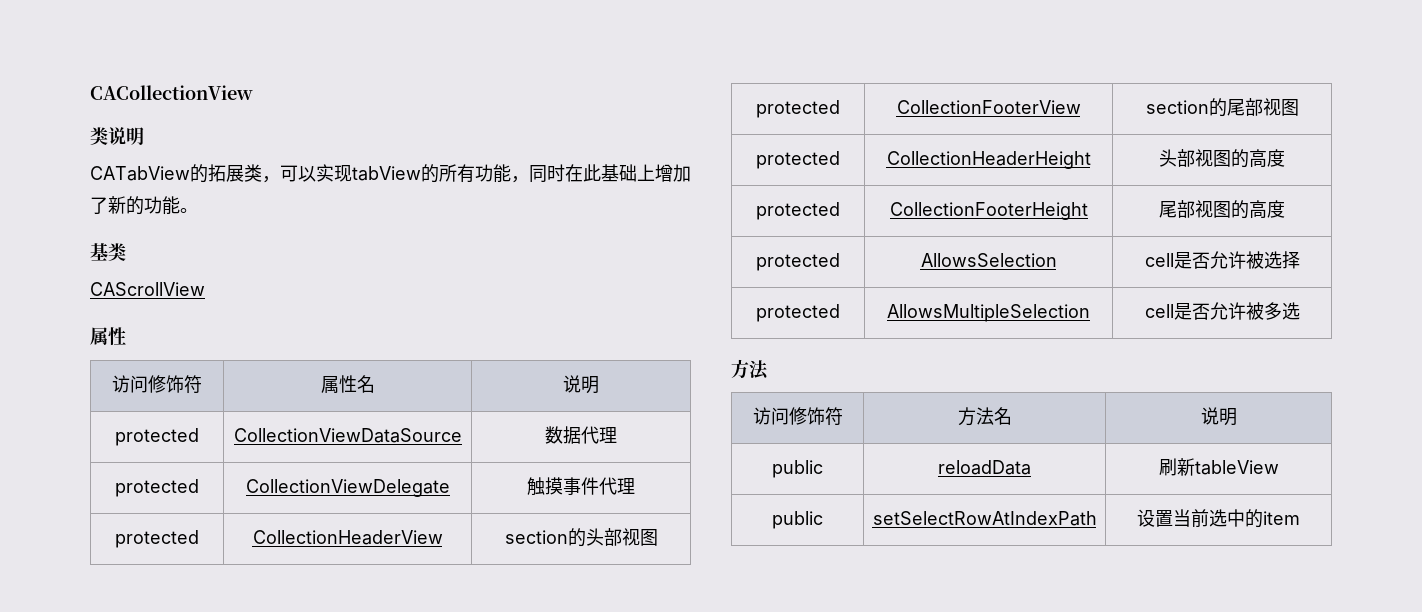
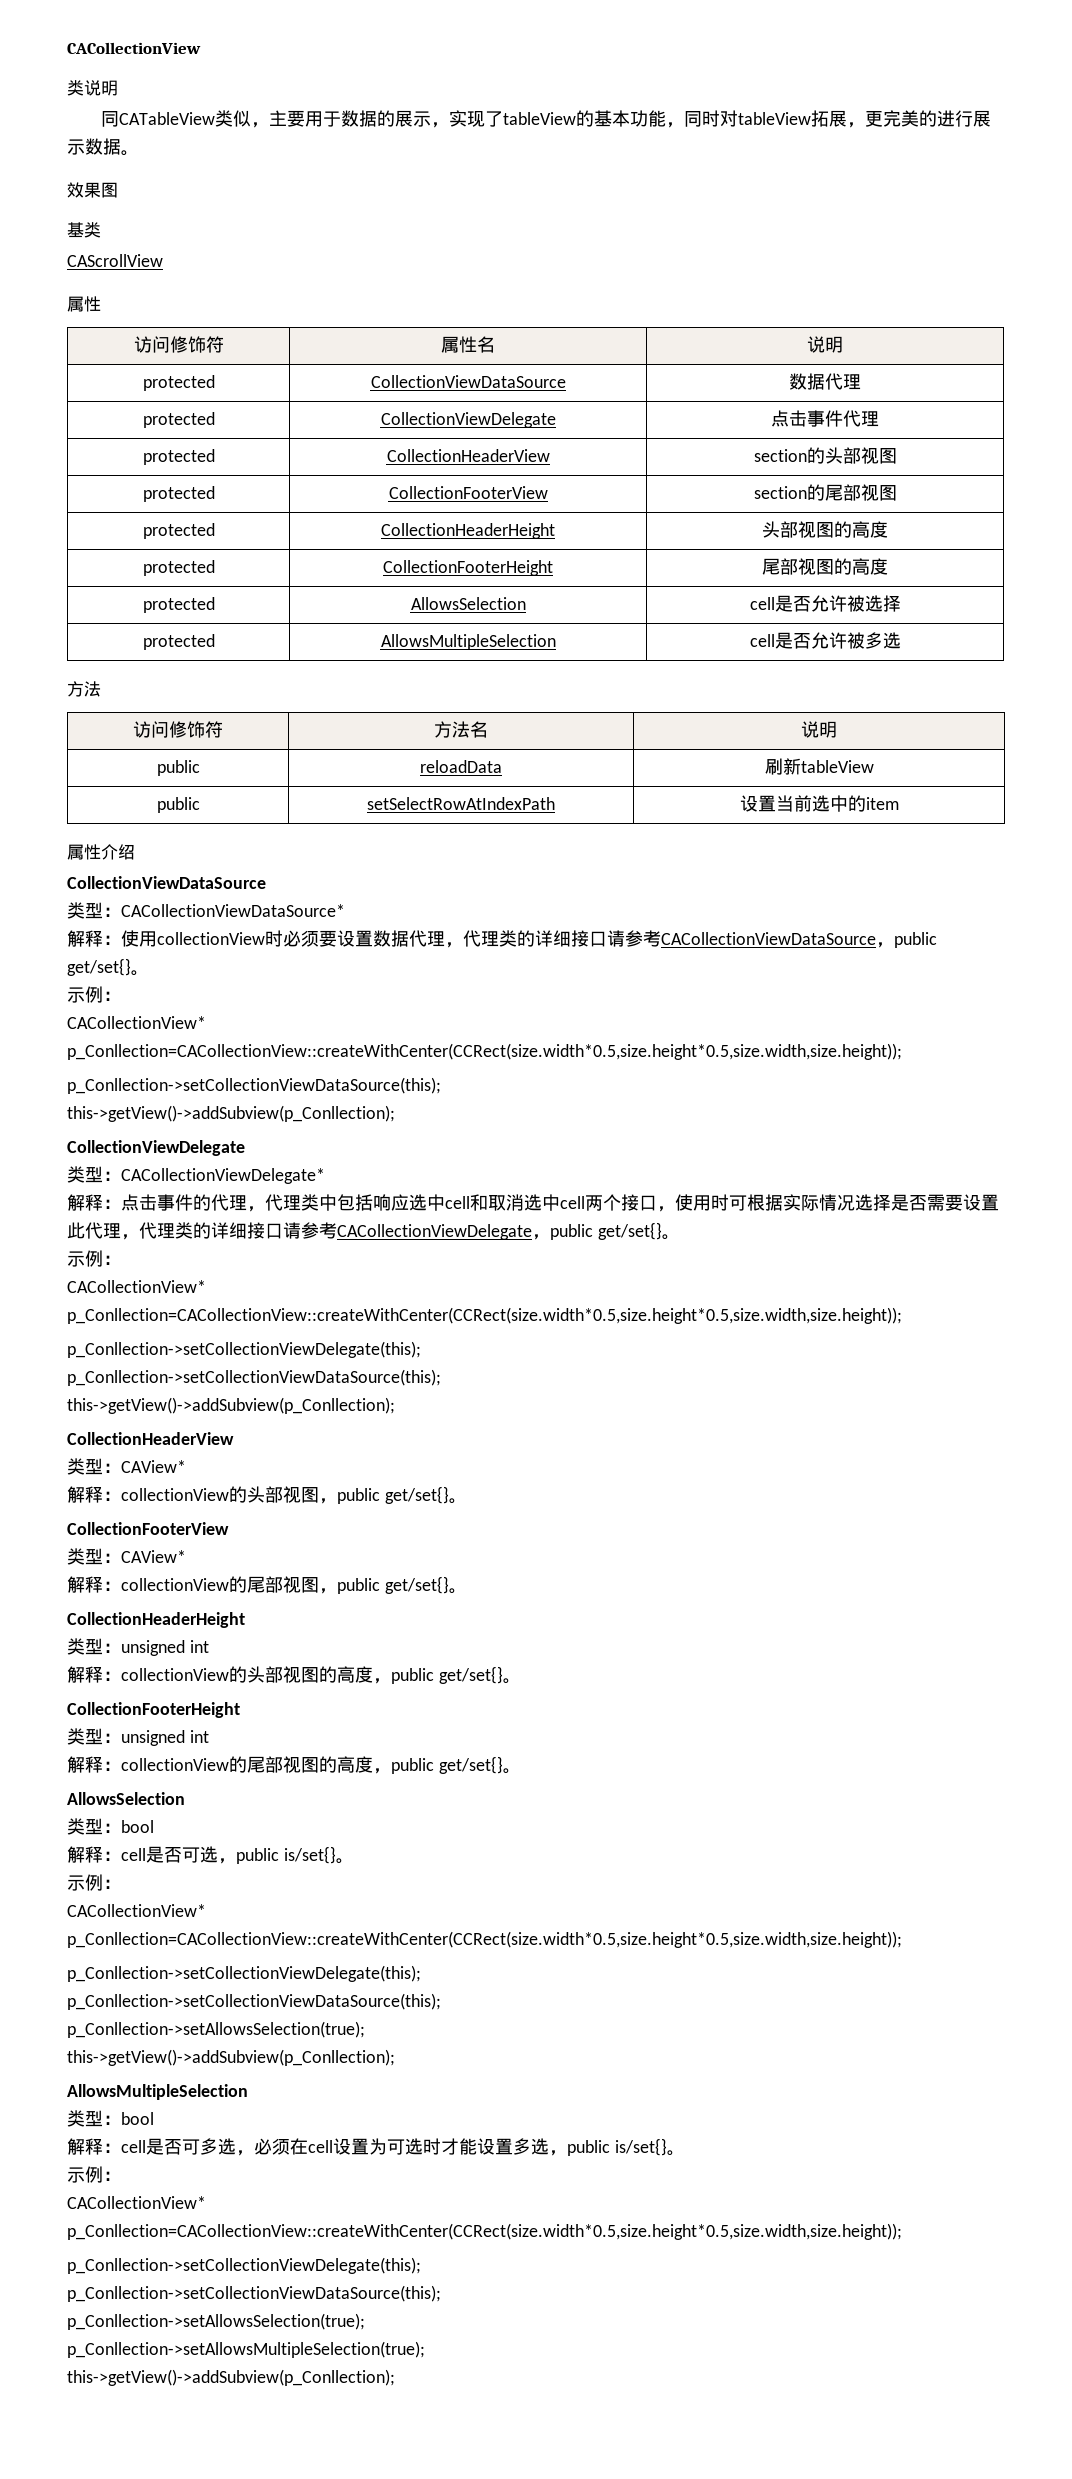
- CATabView的拓展类，可以实现tabView的所有功能，同时在此基础上增加了新的功能。
+ 同CATableView类似，主要用于数据的展示，实现了tableView的基本功能，同时对tableView拓展，更完美的进行展示数据。
+ 效果图
- protected | CollectionViewDelegate | 触摸事件代理
+ protected | CollectionViewDelegate | 点击事件代理
+ 属性介绍
+ CollectionViewDataSource
+ 类型：CACollectionViewDataSource*
+ 解释：使用collectionView时必须要设置数据代理，代理类的详细接口请参考CACollectionViewDataSource，public get/set{}。
+ 示例：
+ CACollectionView* p_Conllection=CACollectionView::createWithCenter(CCRect(size.width*0.5,size.height*0.5,size.width,size.height));
+ p_Conllection->setCollectionViewDataSource(this);
+ this->getView()->addSubview(p_Conllection);
+ CollectionViewDelegate
+ 类型：CACollectionViewDelegate*
+ 解释：点击事件的代理，代理类中包括响应选中cell和取消选中cell两个接口，使用时可根据实际情况选择是否需要设置此代理，代理类的详细接口请参考CACollectionViewDelegate，public get/set{}。
+ 示例：
+ CACollectionView* p_Conllection=CACollectionView::createWithCenter(CCRect(size.width*0.5,size.height*0.5,size.width,size.height));
+ p_Conllection->setCollectionViewDelegate(this);
+ p_Conllection->setCollectionViewDataSource(this);
+ this->getView()->addSubview(p_Conllection);
+ CollectionHeaderView
+ 类型：CAView*
+ 解释：collectionView的头部视图，public get/set{}。
+ CollectionFooterView
+ 类型：CAView*
+ 解释：collectionView的尾部视图，public get/set{}。
+ CollectionHeaderHeight
+ 类型：unsigned int
+ 解释：collectionView的头部视图的高度，public get/set{}。
+ CollectionFooterHeight
+ 类型：unsigned int
+ 解释：collectionView的尾部视图的高度，public get/set{}。
+ AllowsSelection
+ 类型：bool
+ 解释：cell是否可选，public is/set{}。
+ 示例：
+ CACollectionView* p_Conllection=CACollectionView::createWithCenter(CCRect(size.width*0.5,size.height*0.5,size.width,size.height));
+ p_Conllection->setCollectionViewDelegate(this);
+ p_Conllection->setCollectionViewDataSource(this);
+ p_Conllection->setAllowsSelection(true);
+ this->getView()->addSubview(p_Conllection);
+ AllowsMultipleSelection
+ 类型：bool
+ 解释：cell是否可多选，必须在cell设置为可选时才能设置多选，public is/set{}。
+ 示例：
+ CACollectionView* p_Conllection=CACollectionView::createWithCenter(CCRect(size.width*0.5,size.height*0.5,size.width,size.height));
+ p_Conllection->setCollectionViewDelegate(this);
+ p_Conllection->setCollectionViewDataSource(this);
+ p_Conllection->setAllowsSelection(true);
+ p_Conllection->setAllowsMultipleSelection(true);
+ this->getView()->addSubview(p_Conllection);

